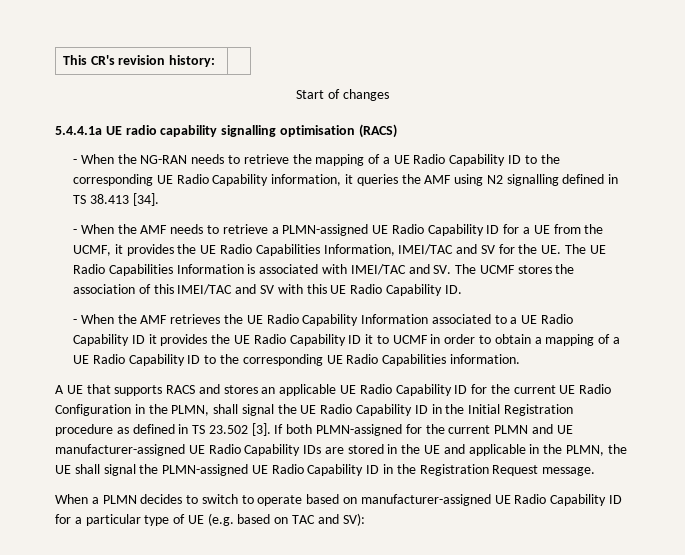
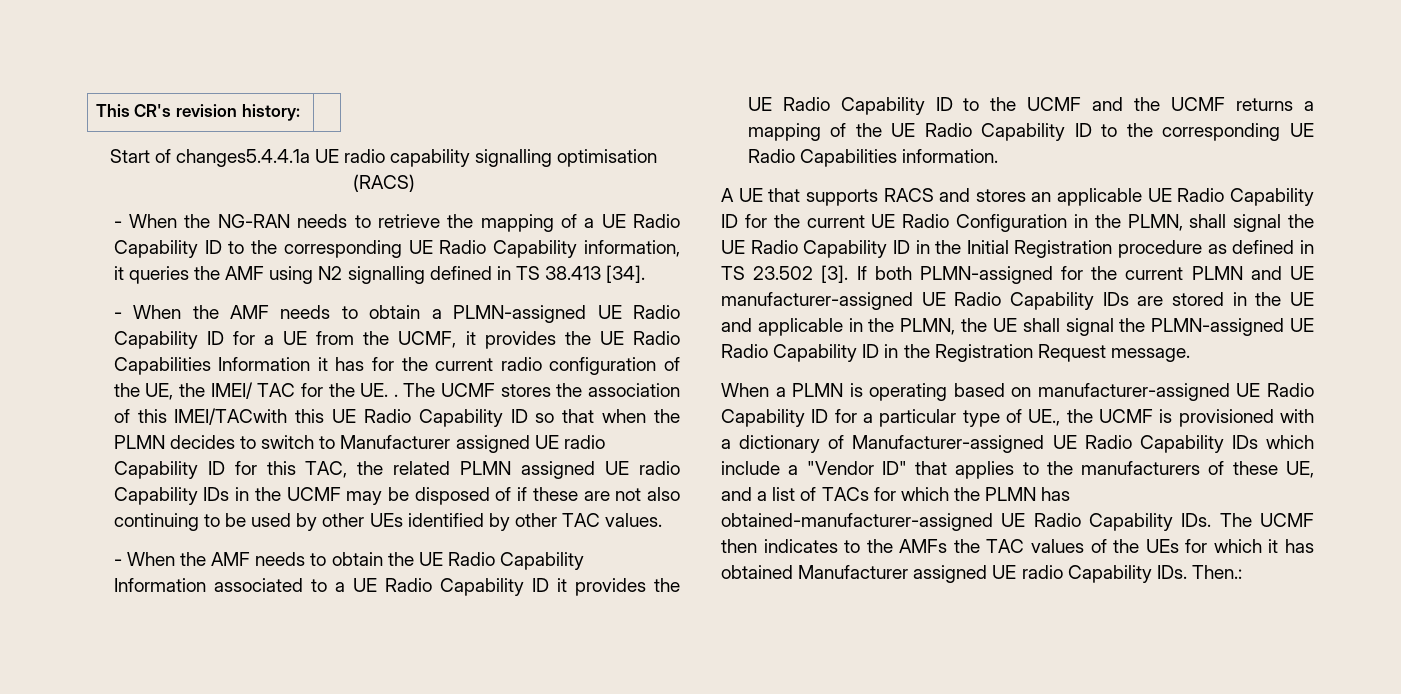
- Start of changes
- 5.4.4.1a UE radio capability signalling optimisation (RACS)
+ Start of changes5.4.4.1a UE radio capability signalling optimisation (RACS)
- - When the AMF needs to retrieve a PLMN-assigned UE Radio Capability ID for a UE from the UCMF, it provides the UE Radio Capabilities Information, IMEI/TAC and SV for the UE. The UE Radio Capabilities Information is associated with IMEI/TAC and SV. The UCMF stores the association of this IMEI/TAC and SV with this UE Radio Capability ID.
- - When the AMF retrieves the UE Radio Capability Information associated to a UE Radio Capability ID it provides the UE Radio Capability ID it to UCMF in order to obtain a mapping of a UE Radio Capability ID to the corresponding UE Radio Capabilities information.
+ - When the AMF needs to obtain a PLMN-assigned UE Radio Capability ID for a UE from the UCMF, it provides the UE Radio Capabilities Information it has for the current radio configuration of the UE, the IMEI/ TAC for the UE. . The UCMF stores the association of this IMEI/TACwith this UE Radio Capability ID so that when the PLMN decides to switch to Manufacturer assigned UE radio Capability ID for this TAC, the related PLMN assigned UE radio Capability IDs in the UCMF may be disposed of if these are not also continuing to be used by other UEs identified by other TAC values.
+ - When the AMF needs to obtain the UE Radio Capability Information associated to a UE Radio Capability ID it provides the UE Radio Capability ID to the UCMF and the UCMF returns a mapping of the UE Radio Capability ID to the corresponding UE Radio Capabilities information.
- When a PLMN decides to switch to operate based on manufacturer-assigned UE Radio Capability ID for a particular type of UE (e.g. based on TAC and SV):
+ When a PLMN is operating based on manufacturer-assigned UE Radio Capability ID for a particular type of UE., the UCMF is provisioned with a dictionary of Manufacturer-assigned UE Radio Capability IDs which include a "Vendor ID" that applies to the manufacturers of these UE, and a list of TACs for which the PLMN has obtained-manufacturer-assigned UE Radio Capability IDs. The UCMF then indicates to the AMFs the TAC values of the UEs for which it has obtained Manufacturer assigned UE radio Capability IDs. Then.:

